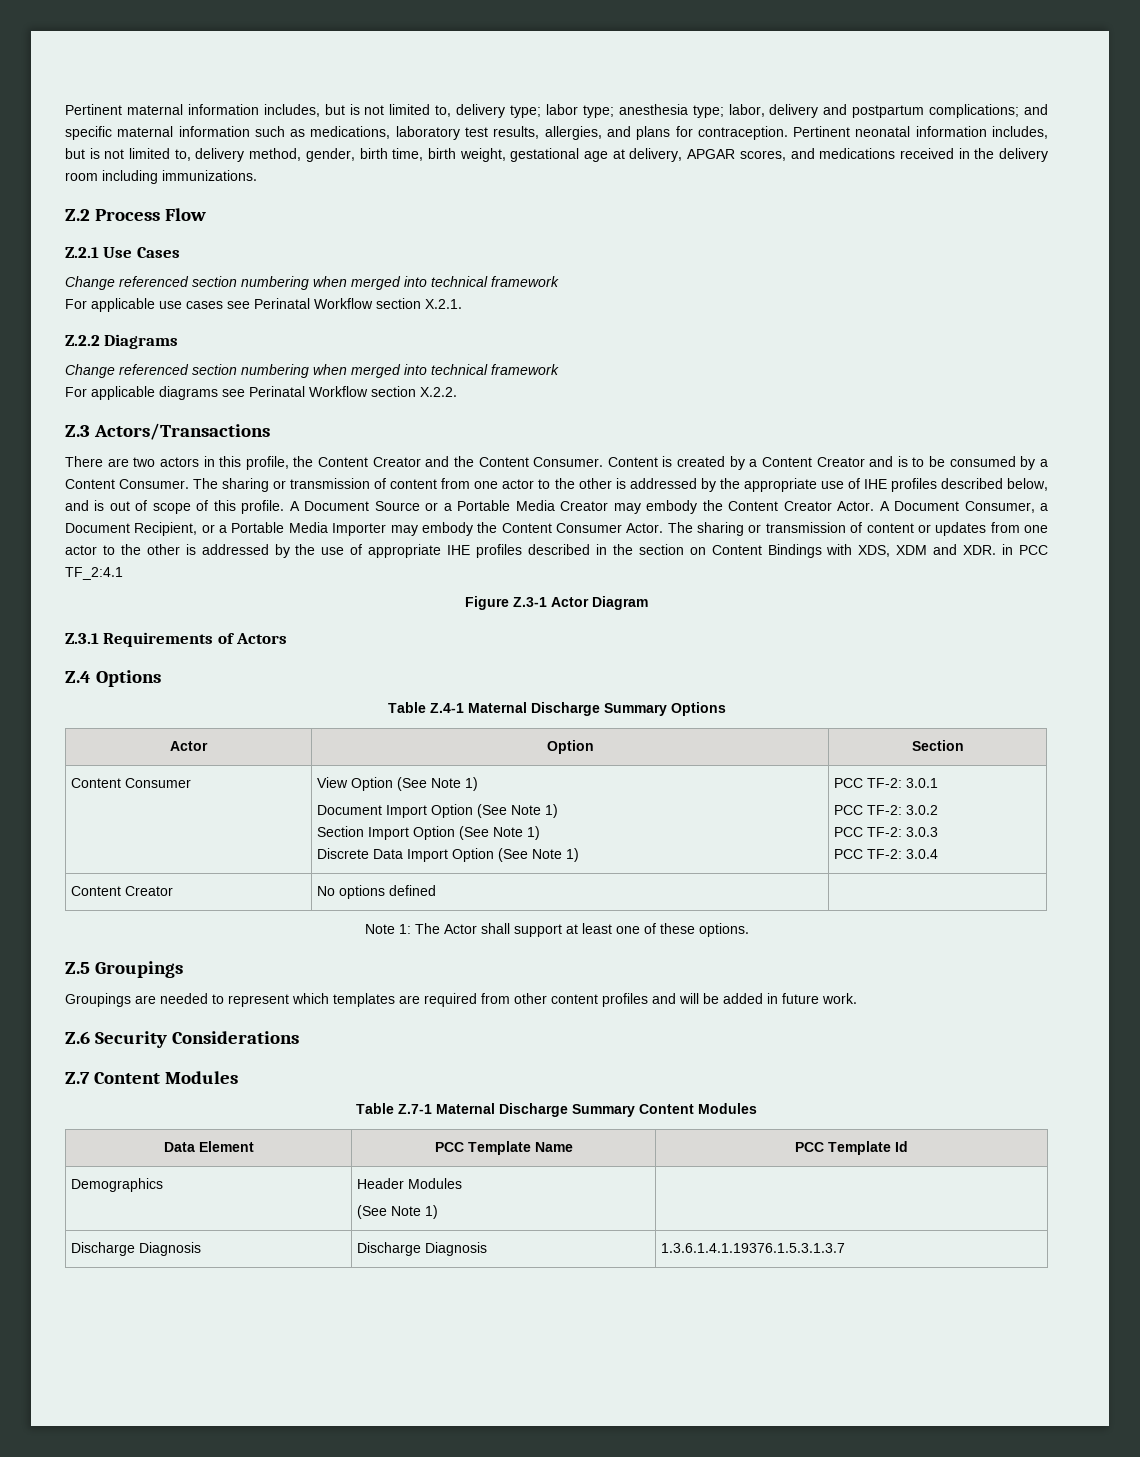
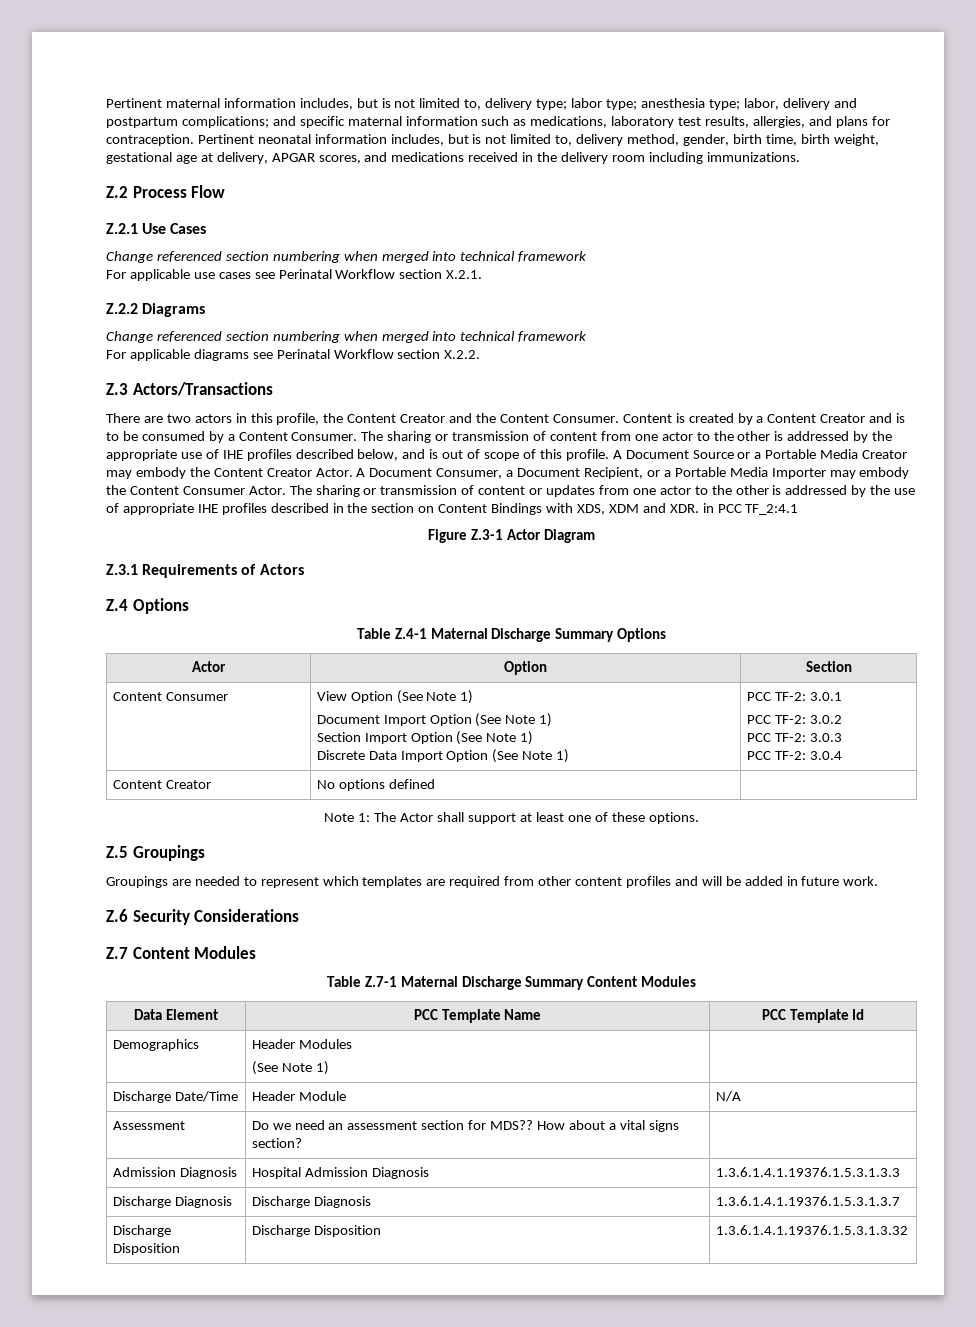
+ Discharge Date/Time | Header Module | N/A
+ Assessment | Do we need an assessment section for MDS?? How about a vital signs section? |
+ Admission Diagnosis | Hospital Admission Diagnosis | 1.3.6.1.4.1.19376.1.5.3.1.3.3
+ Discharge Disposition | Discharge Disposition | 1.3.6.1.4.1.19376.1.5.3.1.3.32

